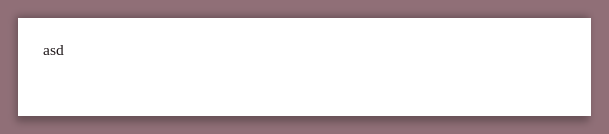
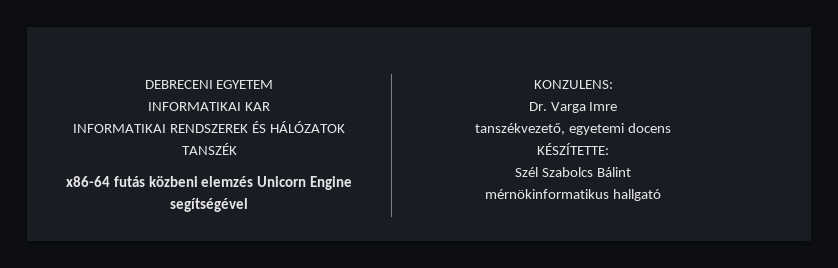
- asd
+ DEBRECENI EGYETEM
+ INFORMATIKAI KAR
+ INFORMATIKAI RENDSZEREK ÉS HÁLÓZATOK TANSZÉK
+ x86-64 futás közbeni elemzés Unicorn Engine segítségével
+ KONZULENS:
+ Dr. Varga Imre
+ tanszékvezető, egyetemi docens
+ KÉSZÍTETTE:
+ Szél Szabolcs Bálint
+ mérnökinformatikus hallgató

